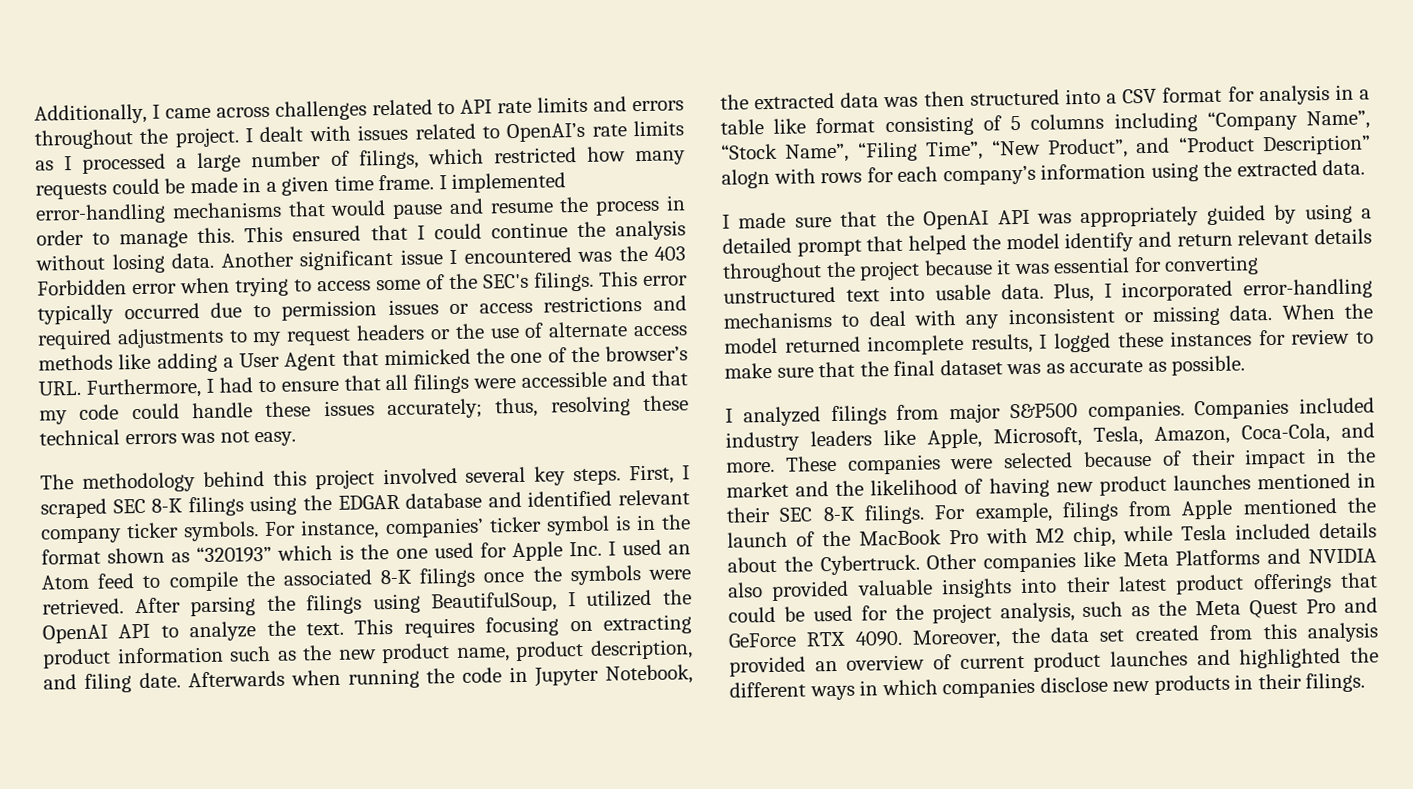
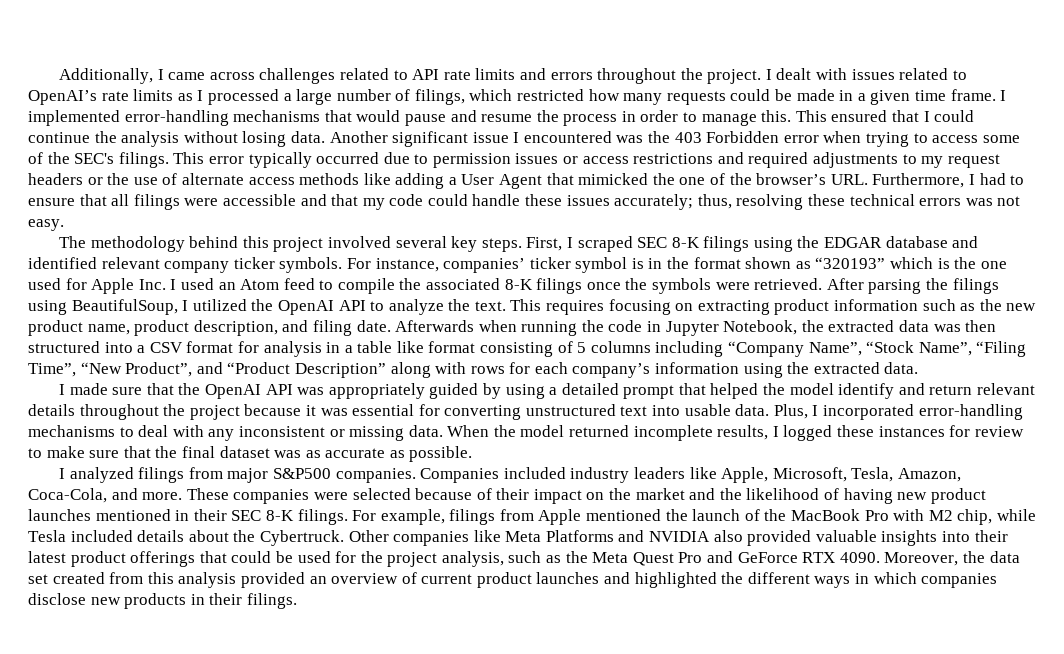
- Afterwards when running the code in Jupyter Notebook, the extracted data was then structured into a CSV format for analysis in a table like format consisting of 5 columns including “Company Name”, “Stock Name”, “Filing Time”, “New Product”, and “Product Description” alogn with rows for each company’s information using the extracted data.
+ Afterwards when running the code in Jupyter Notebook, the extracted data was then structured into a CSV format for analysis in a table like format consisting of 5 columns including “Company Name”, “Stock Name”, “Filing Time”, “New Product”, and “Product Description” along with rows for each company’s information using the extracted data.
- These companies were selected because of their impact in the market and the likelihood of having new product launches mentioned in their SEC 8-K filings.
+ These companies were selected because of their impact on the market and the likelihood of having new product launches mentioned in their SEC 8-K filings.

